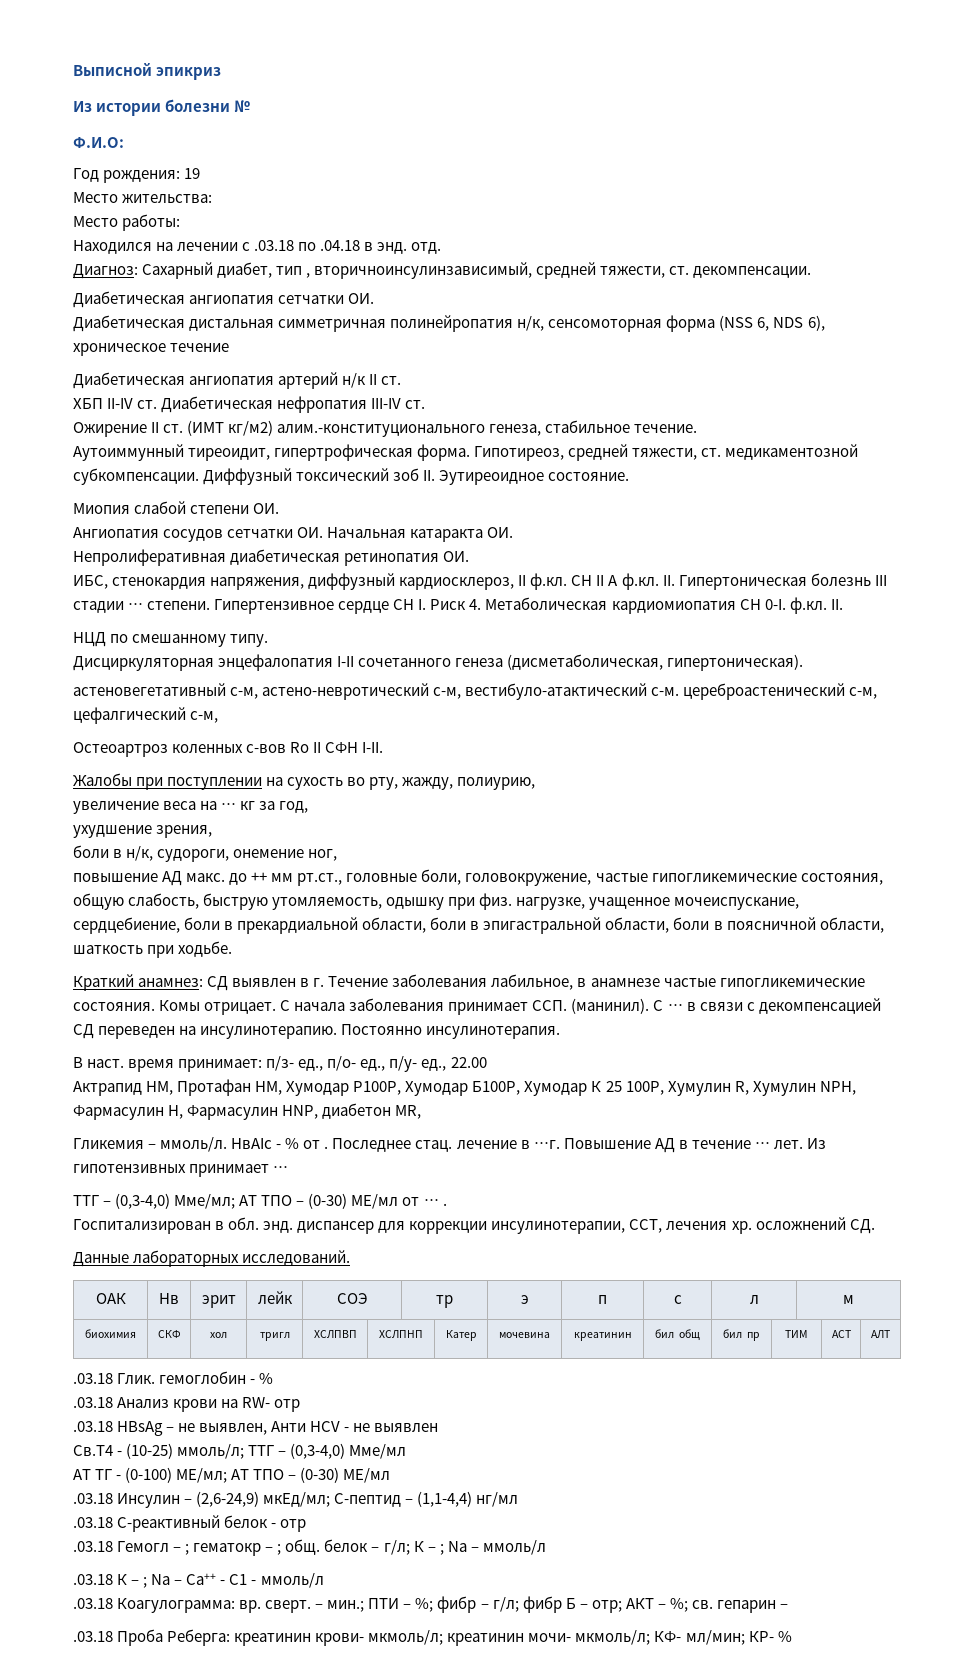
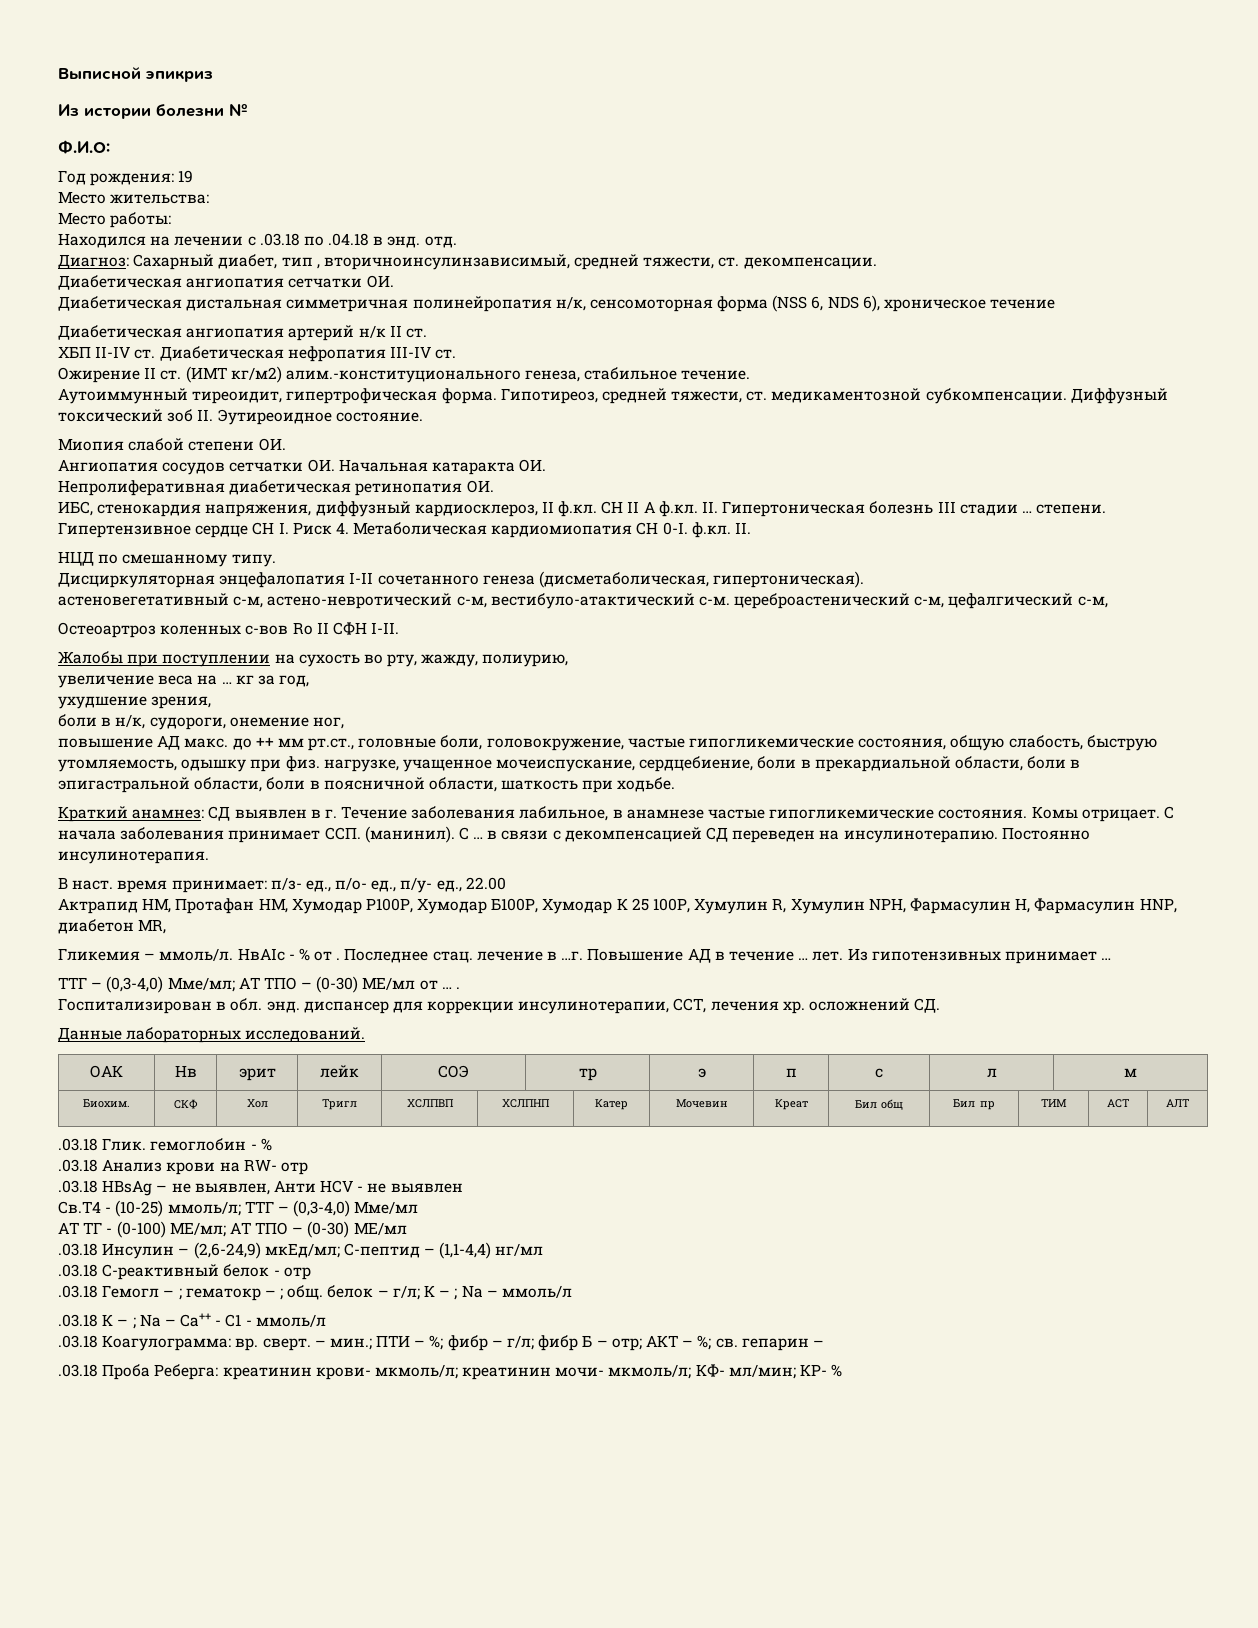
- биохимия | СКФ | хол | тригл | ХСЛПВП | ХСЛПНП | Катер | мочевина | креатинин | бил общ | бил пр | ТИМ | АСТ | АЛТ
+ Биохим. | СКФ | Хол | Тригл | ХСЛПВП | ХСЛПНП | Катер | Мочевин | Креат | Бил общ | Бил пр | ТИМ | АСТ | АЛТ

